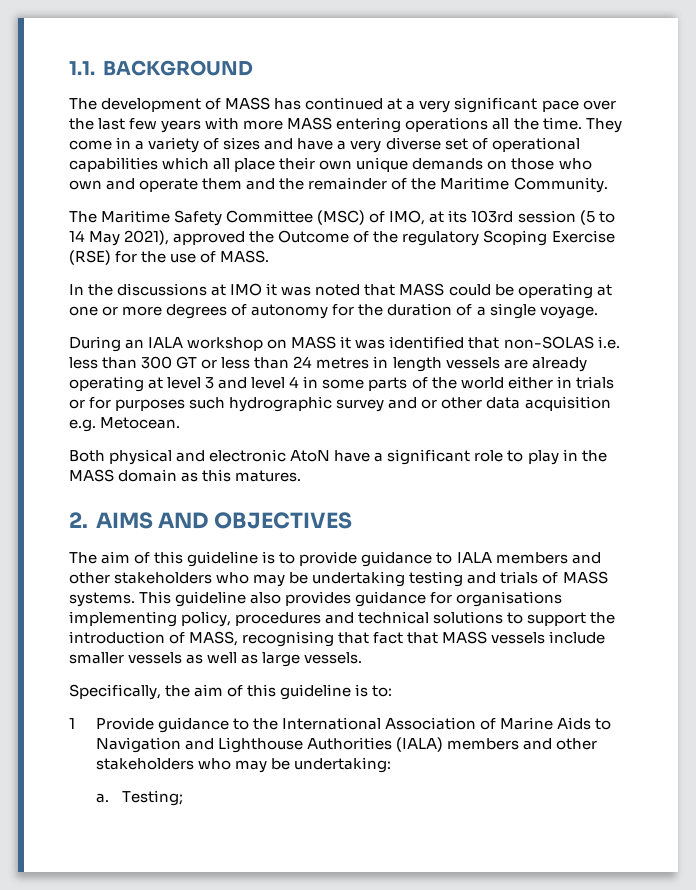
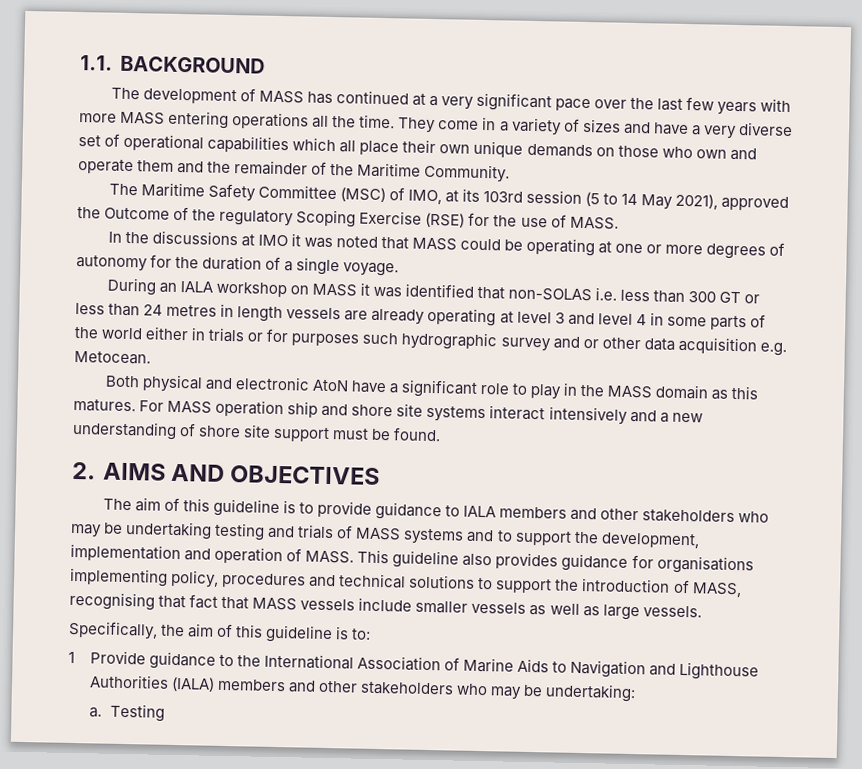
+ For MASS operation ship and shore site systems interact intensively and a new understanding of shore site support must be found.
- The aim of this guideline is to provide guidance to IALA members and other stakeholders who may be undertaking testing and trials of MASS systems.
+ The aim of this guideline is to provide guidance to IALA members and other stakeholders who may be undertaking testing and trials of MASS systems and to support the development, implementation and operation of MASS.
- Testing;
+ Testing

